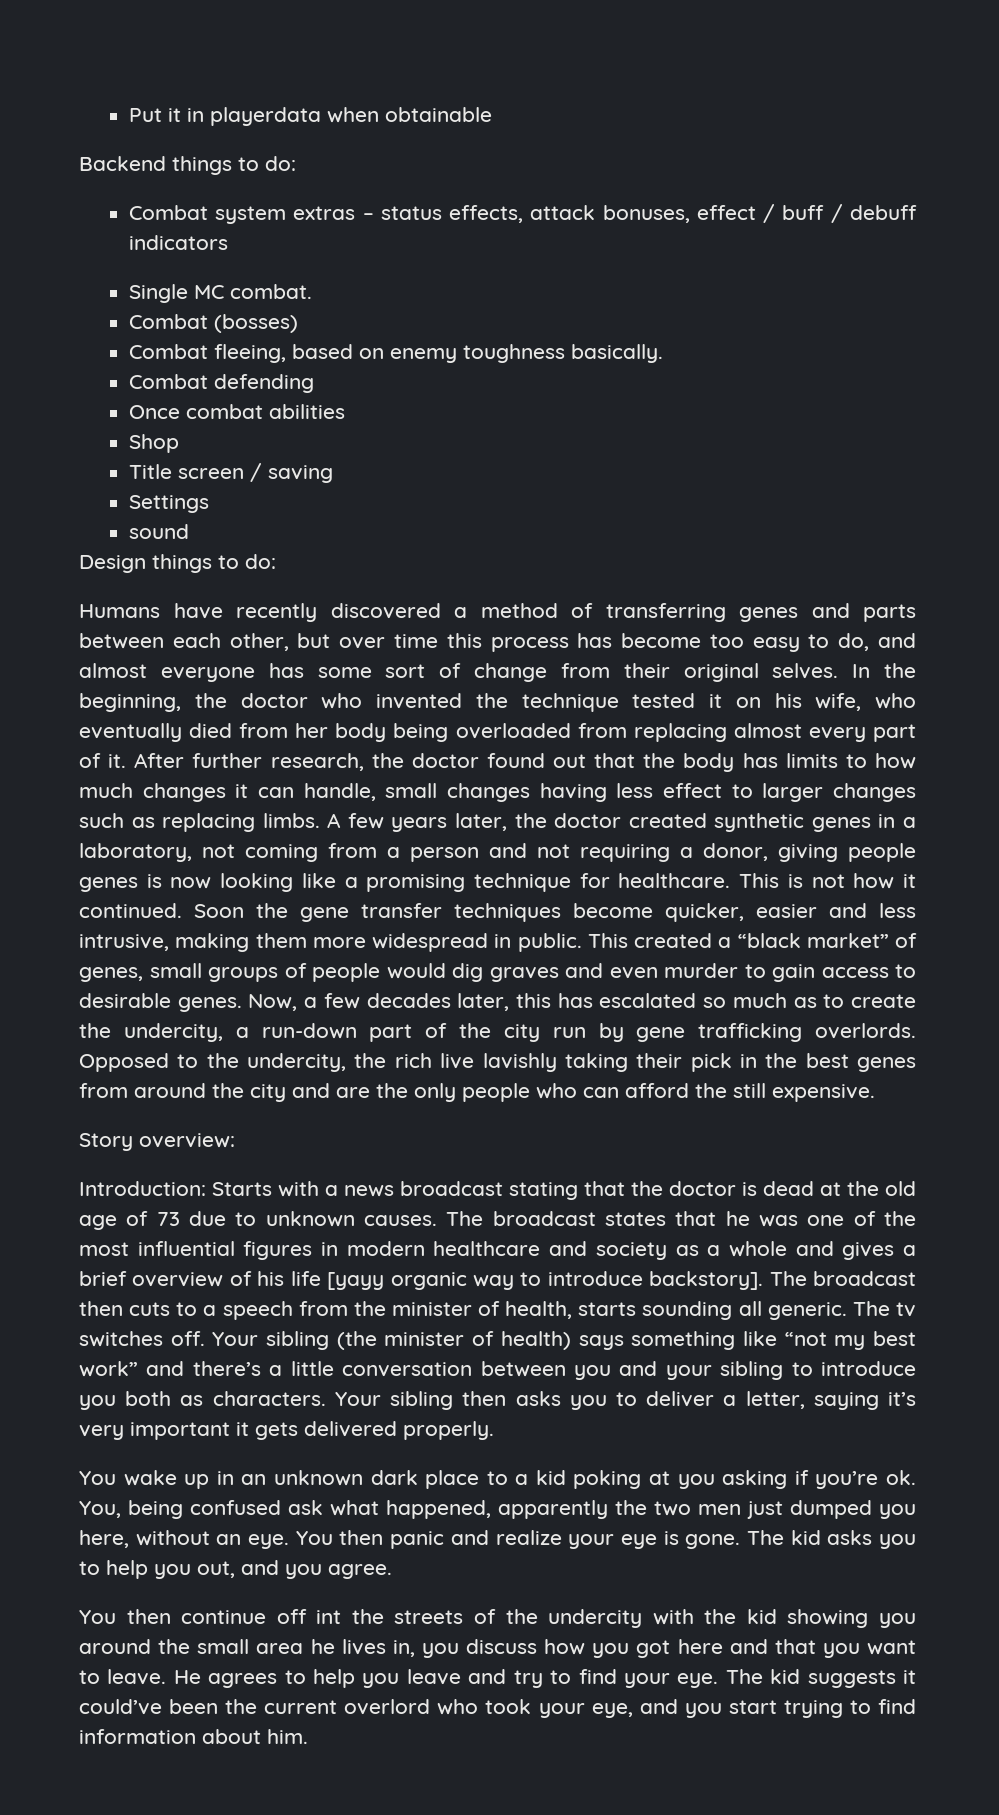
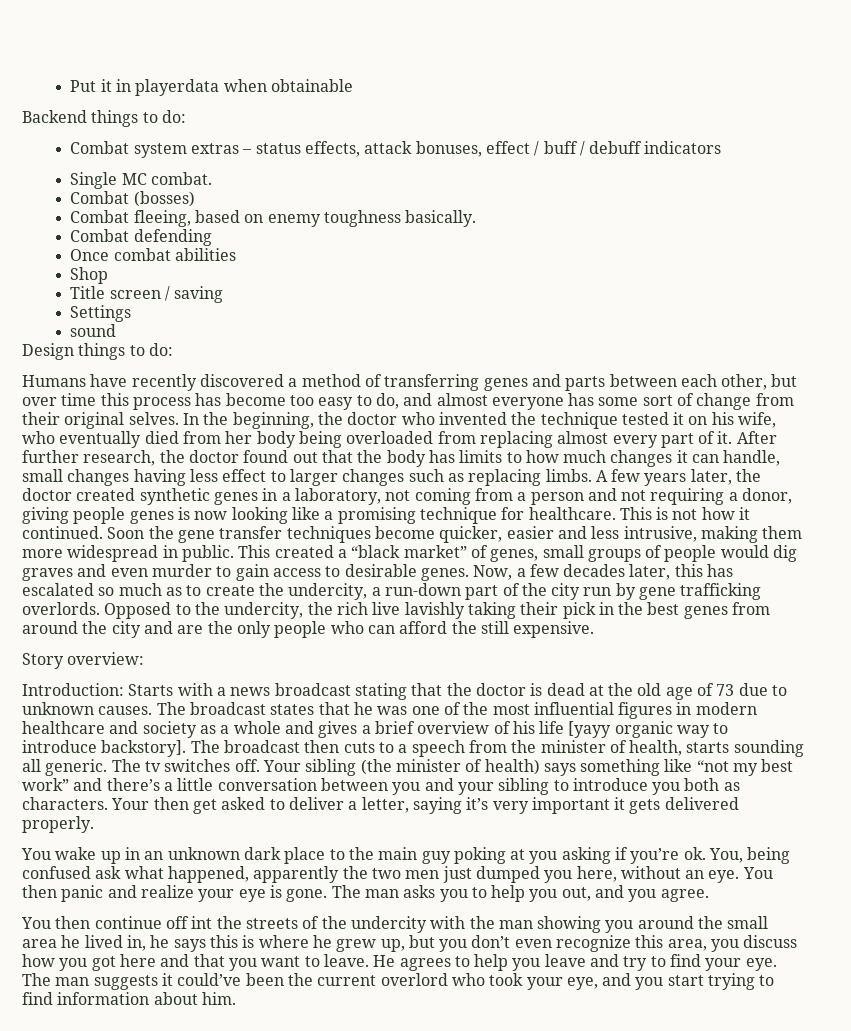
- Your sibling then asks you to deliver a letter, saying it’s very important it gets delivered properly.
+ Your then get asked to deliver a letter, saying it’s very important it gets delivered properly.
- You wake up in an unknown dark place to a kid poking at you asking if you’re ok.
+ You wake up in an unknown dark place to the main guy poking at you asking if you’re ok.
- The kid asks you to help you out, and you agree.
+ The man asks you to help you out, and you agree.
- You then continue off int the streets of the undercity with the kid showing you around the small area he lives in, you discuss how you got here and that you want to leave.
+ You then continue off int the streets of the undercity with the man showing you around the small area he lived in, he says this is where he grew up, but you don’t even recognize this area, you discuss how you got here and that you want to leave.
- The kid suggests it could’ve been the current overlord who took your eye, and you start trying to find information about him.
+ The man suggests it could’ve been the current overlord who took your eye, and you start trying to find information about him.

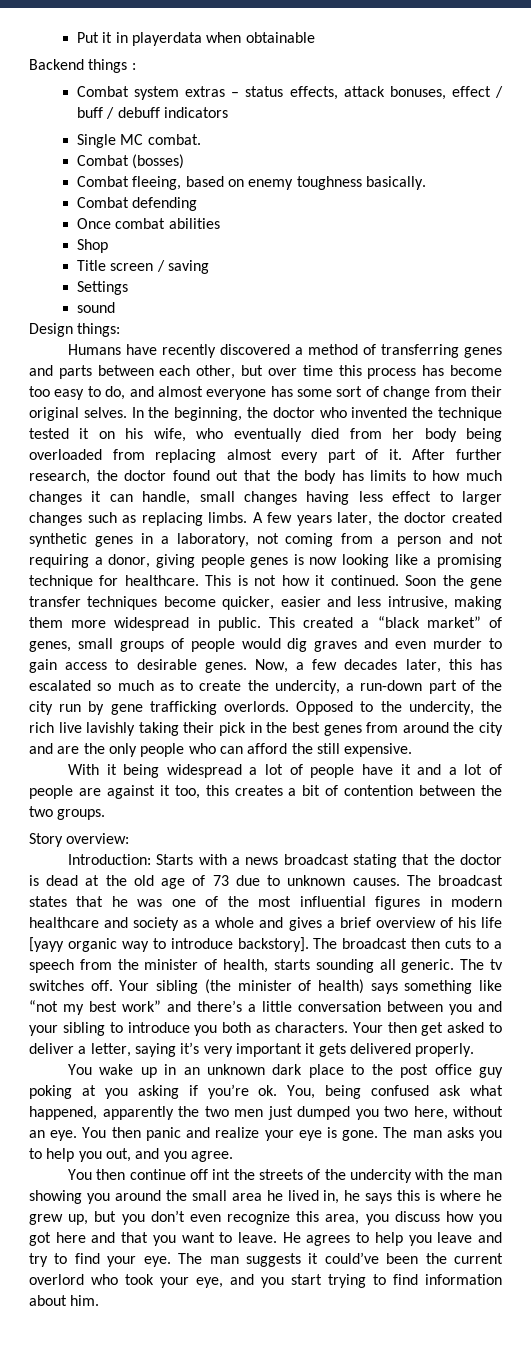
- Backend things to do:
+ Backend things :
- Design things to do:
+ Design things:
+ With it being widespread a lot of people have it and a lot of people are against it too, this creates a bit of contention between the two groups.
- You wake up in an unknown dark place to the main guy poking at you asking if you’re ok.
+ You wake up in an unknown dark place to the post office guy poking at you asking if you’re ok.
- You, being confused ask what happened, apparently the two men just dumped you here, without an eye.
+ You, being confused ask what happened, apparently the two men just dumped you two here, without an eye.

